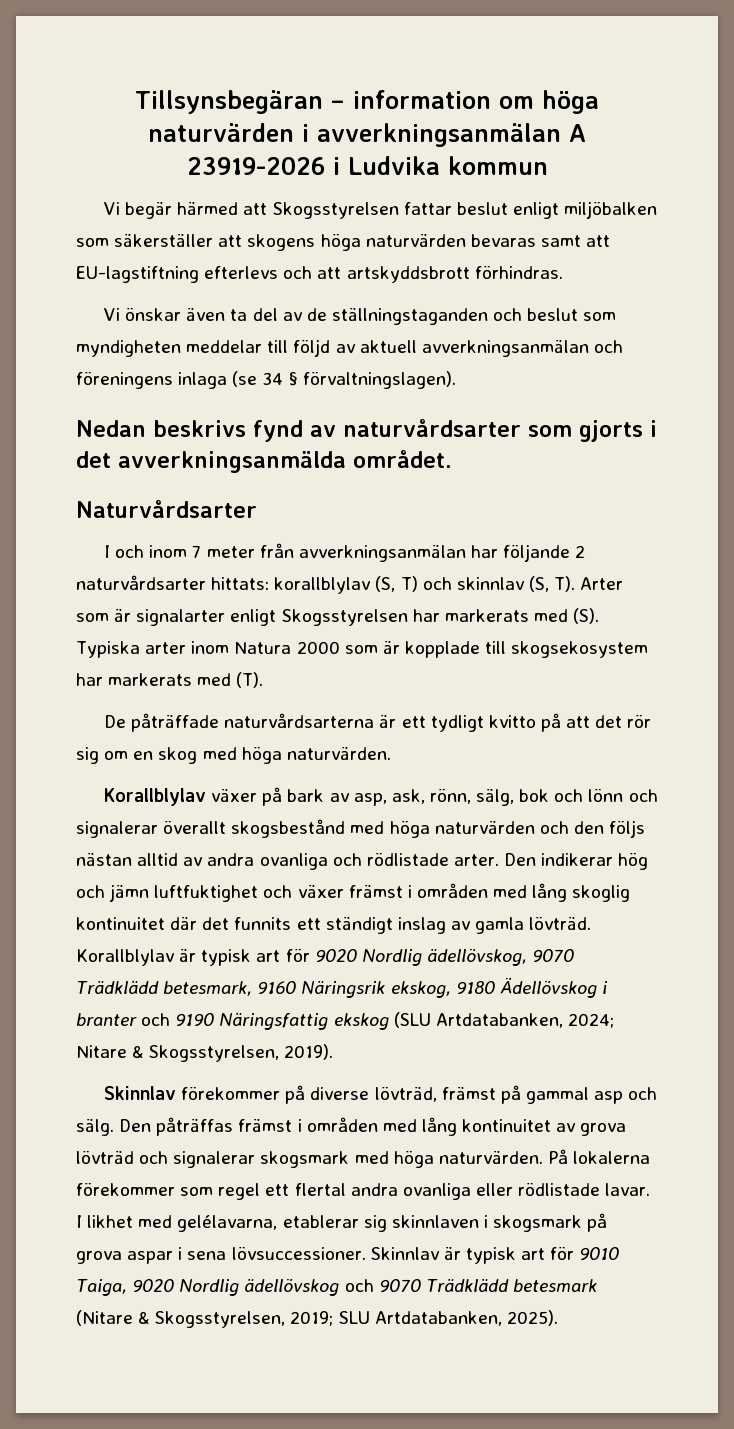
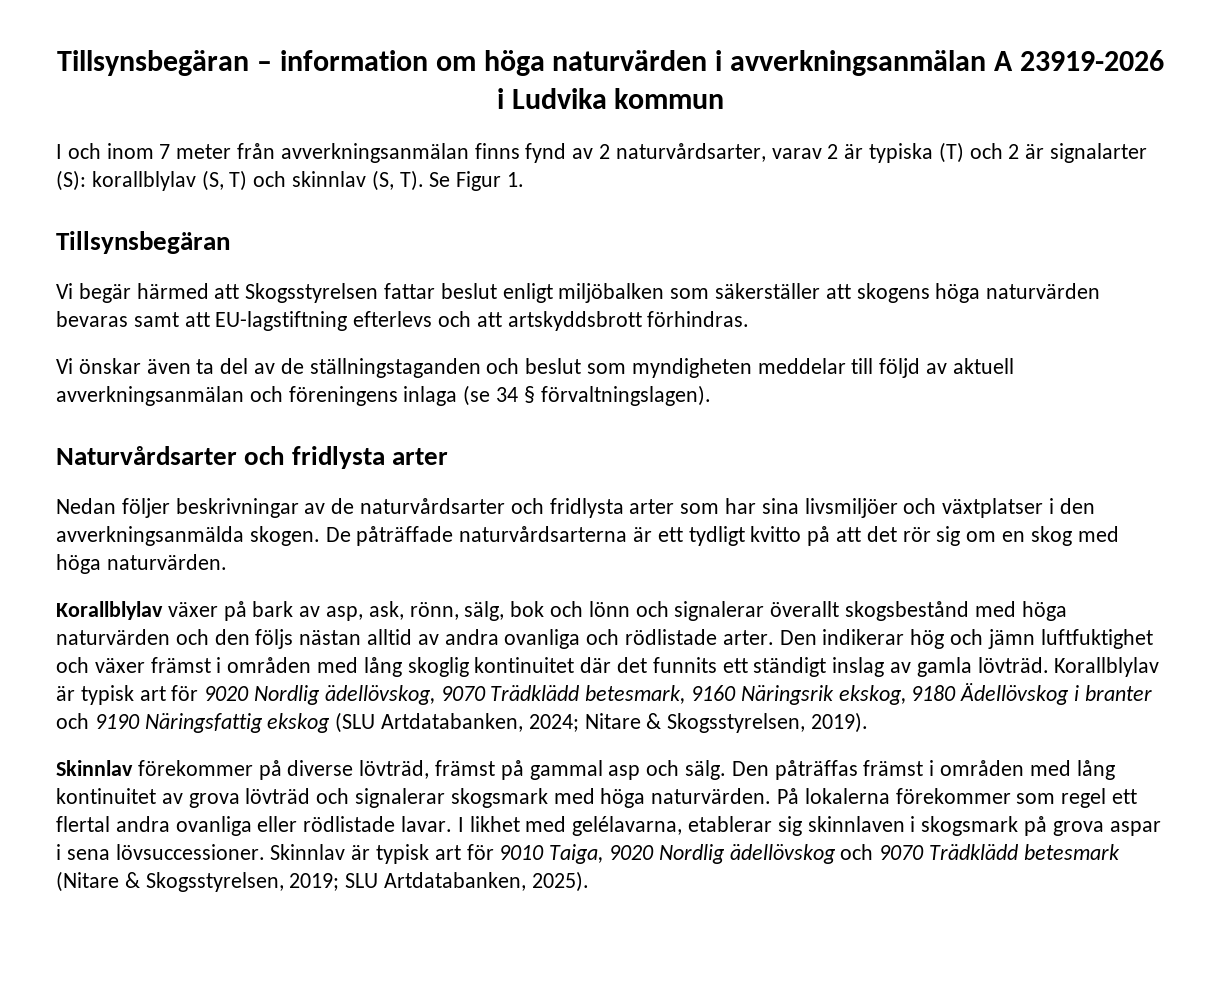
+ I och inom 7 meter från avverkningsanmälan finns fynd av 2 naturvårdsarter, varav 2 är typiska (T) och 2 är signalarter (S): korallblylav (S, T) och skinnlav (S, T). Se Figur 1.
+ Tillsynsbegäran
- Nedan beskrivs fynd av naturvårdsarter som gjorts i det avverkningsanmälda området.
- Naturvårdsarter
- I och inom 7 meter från avverkningsanmälan har följande 2 naturvårdsarter hittats: korallblylav (S, T) och skinnlav (S, T). Arter som är signalarter enligt Skogsstyrelsen har markerats med (S). Typiska arter inom Natura 2000 som är kopplade till skogsekosystem har markerats med (T).
- De påträffade naturvårdsarterna är ett tydligt kvitto på att det rör sig om en skog med höga naturvärden.
+ Naturvårdsarter och fridlysta arter
+ Nedan följer beskrivningar av de naturvårdsarter och fridlysta arter som har sina livsmiljöer och växtplatser i den avverkningsanmälda skogen. De påträffade naturvårdsarterna är ett tydligt kvitto på att det rör sig om en skog med höga naturvärden.

